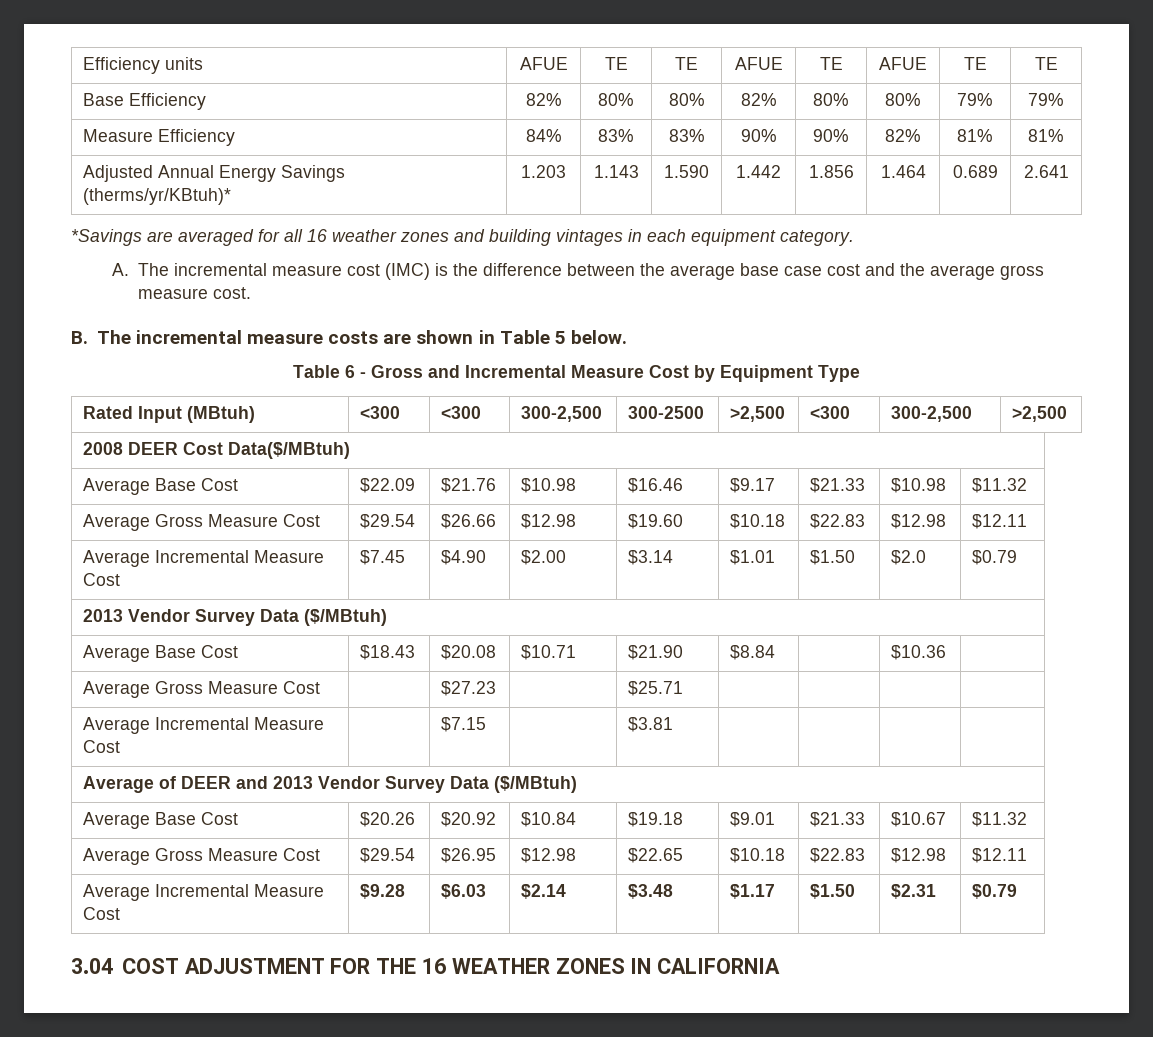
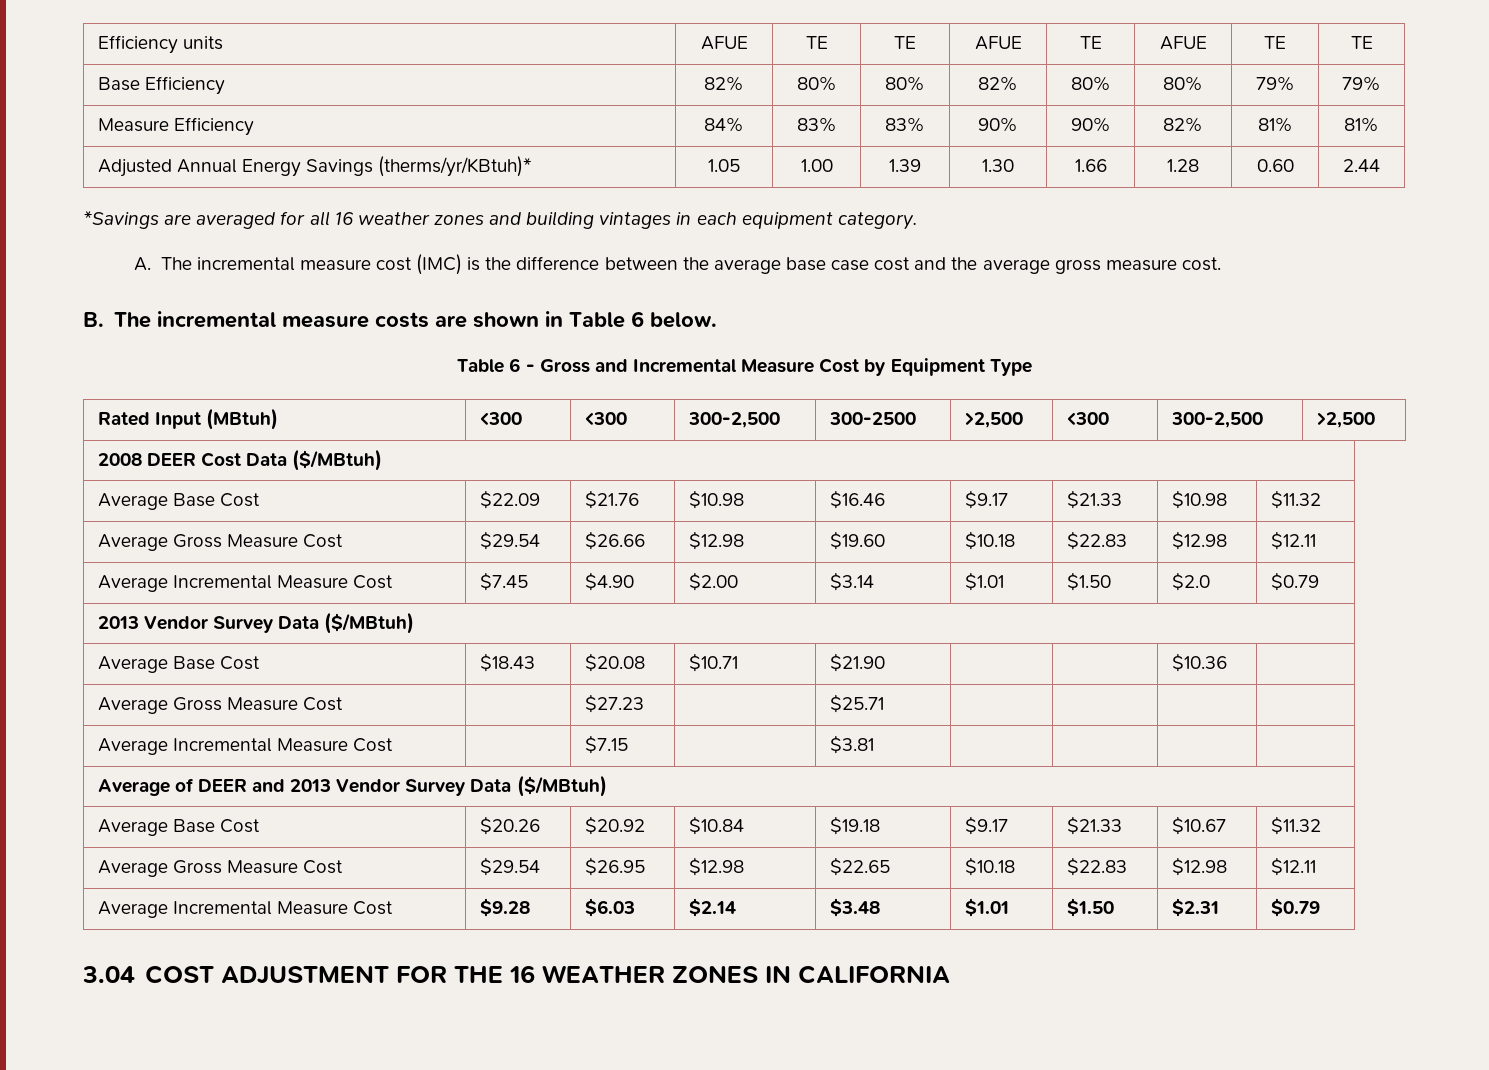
- Adjusted Annual Energy Savings (therms/yr/KBtuh)* | 1.203 | 1.143 | 1.590 | 1.442 | 1.856 | 1.464 | 0.689 | 2.641
+ Adjusted Annual Energy Savings (therms/yr/KBtuh)* | 1.05 | 1.00 | 1.39 | 1.30 | 1.66 | 1.28 | 0.60 | 2.44
- B. The incremental measure costs are shown in Table 5 below.
+ B. The incremental measure costs are shown in Table 6 below.
- 2008 DEER Cost Data($/MBtuh)
+ 2008 DEER Cost Data ($/MBtuh)
- Average Base Cost | $18.43 | $20.08 | $10.71 | $21.90 | $8.84 | | $10.36 |
+ Average Base Cost | $18.43 | $20.08 | $10.71 | $21.90 | | | $10.36 |
- Average Base Cost | $20.26 | $20.92 | $10.84 | $19.18 | $9.01 | $21.33 | $10.67 | $11.32
+ Average Base Cost | $20.26 | $20.92 | $10.84 | $19.18 | $9.17 | $21.33 | $10.67 | $11.32
- Average Incremental Measure Cost | $9.28 | $6.03 | $2.14 | $3.48 | $1.17 | $1.50 | $2.31 | $0.79
+ Average Incremental Measure Cost | $9.28 | $6.03 | $2.14 | $3.48 | $1.01 | $1.50 | $2.31 | $0.79

